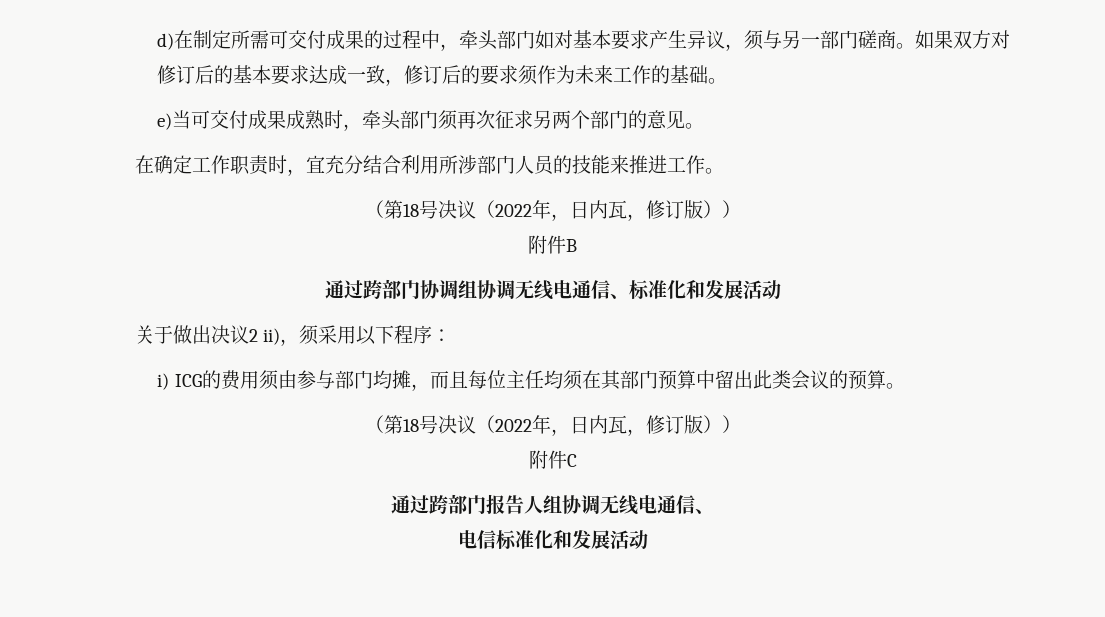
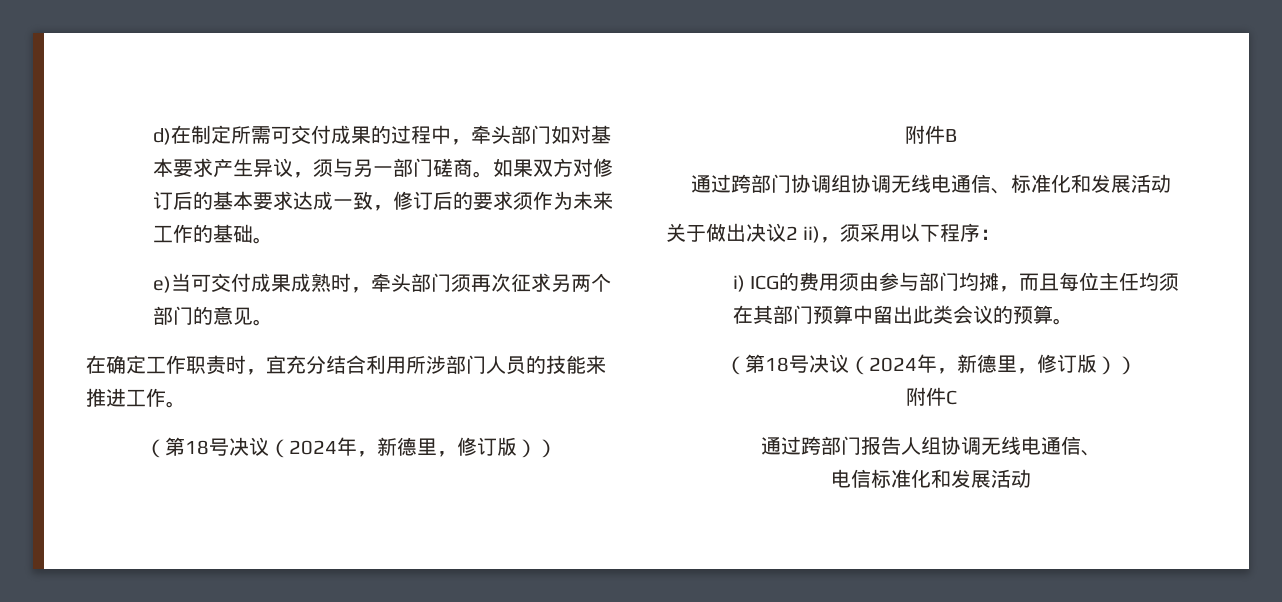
  在确定工作职责时，宜充分结合利用所涉部门人员的技能来推进工作。
- （第18号决议（2022年，日内瓦，修订版））
+ （第18号决议（2024年，新德里，修订版））
  i) ICG的费用须由参与部门均摊，而且每位主任均须在其部门预算中留出此类会议的预算。
- （第18号决议（2022年，日内瓦，修订版））
+ （第18号决议（2024年，新德里，修订版））

